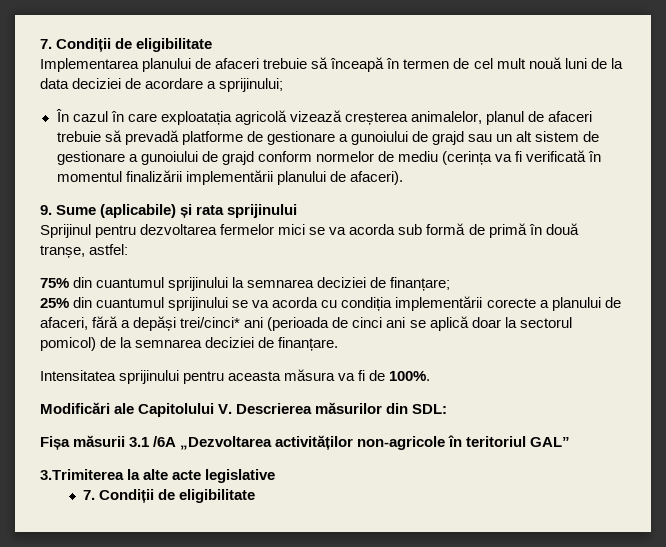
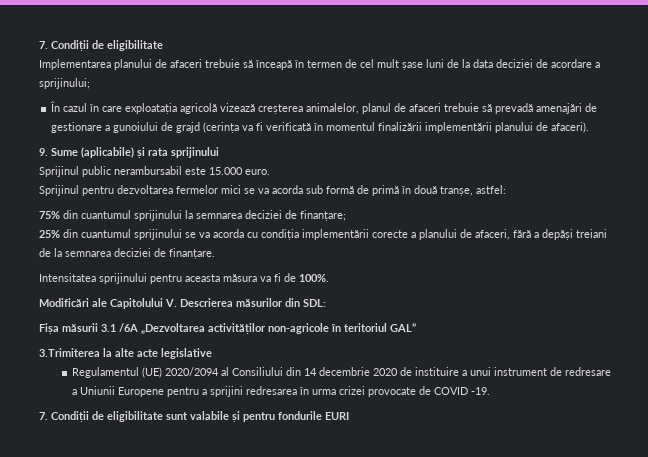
- Implementarea planului de afaceri trebuie să înceapă în termen de cel mult nouă luni de la data deciziei de acordare a sprijinului;
+ Implementarea planului de afaceri trebuie să înceapă în termen de cel mult șase luni de la data deciziei de acordare a sprijinului;
- În cazul în care exploatația agricolă vizează creșterea animalelor, planul de afaceri trebuie să prevadă platforme de gestionare a gunoiului de grajd sau un alt sistem de gestionare a gunoiului de grajd conform normelor de mediu (cerința va fi verificată în momentul finalizării implementării planului de afaceri).
+ În cazul în care exploatația agricolă vizează creșterea animalelor, planul de afaceri trebuie să prevadă amenajări de gestionare a gunoiului de grajd (cerința va fi verificată în momentul finalizării implementării planului de afaceri).
+ Sprijinul public nerambursabil este 15.000 euro.
- 25% din cuantumul sprijinului se va acorda cu condiția implementării corecte a planului de afaceri, fără a depăși trei/cinci* ani (perioada de cinci ani se aplică doar la sectorul pomicol) de la semnarea deciziei de finanțare.
+ 25% din cuantumul sprijinului se va acorda cu condiția implementării corecte a planului de afaceri, fără a depăși treiani de la semnarea deciziei de finanțare.
  3.Trimiterea la alte acte legislative
- 7. Condiții de eligibilitate
+ Regulamentul (UE) 2020/2094 al Consiliului din 14 decembrie 2020 de instituire a unui instrument de redresare a Uniunii Europene pentru a sprijini redresarea în urma crizei provocate de COVID -19.
+ 7. Condiții de eligibilitate sunt valabile și pentru fondurile EURI

